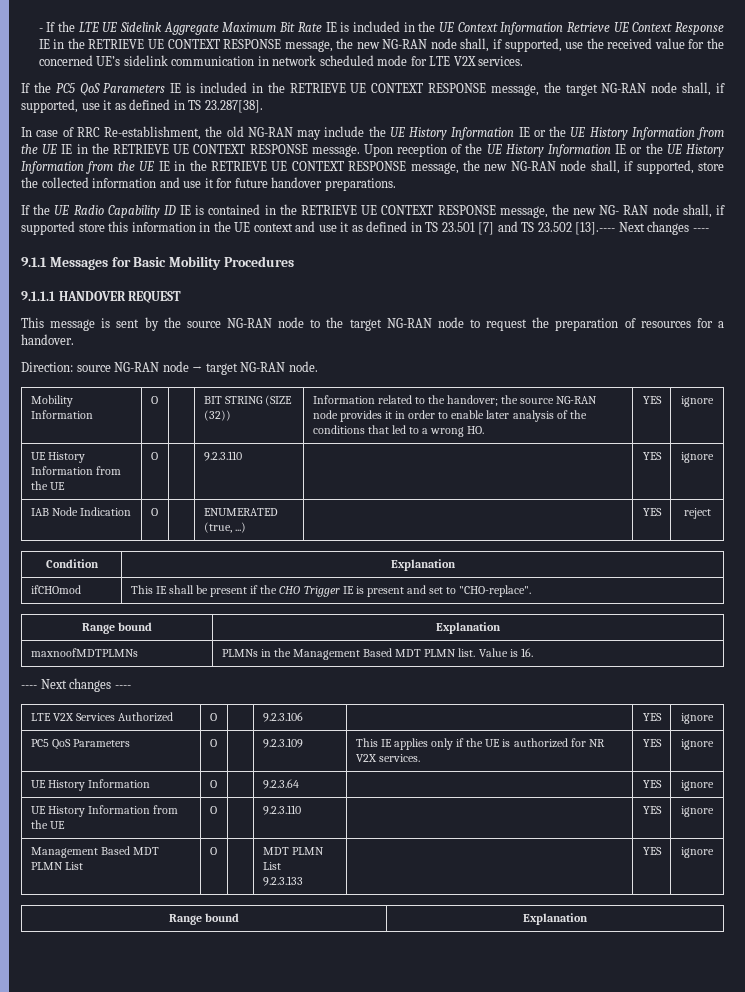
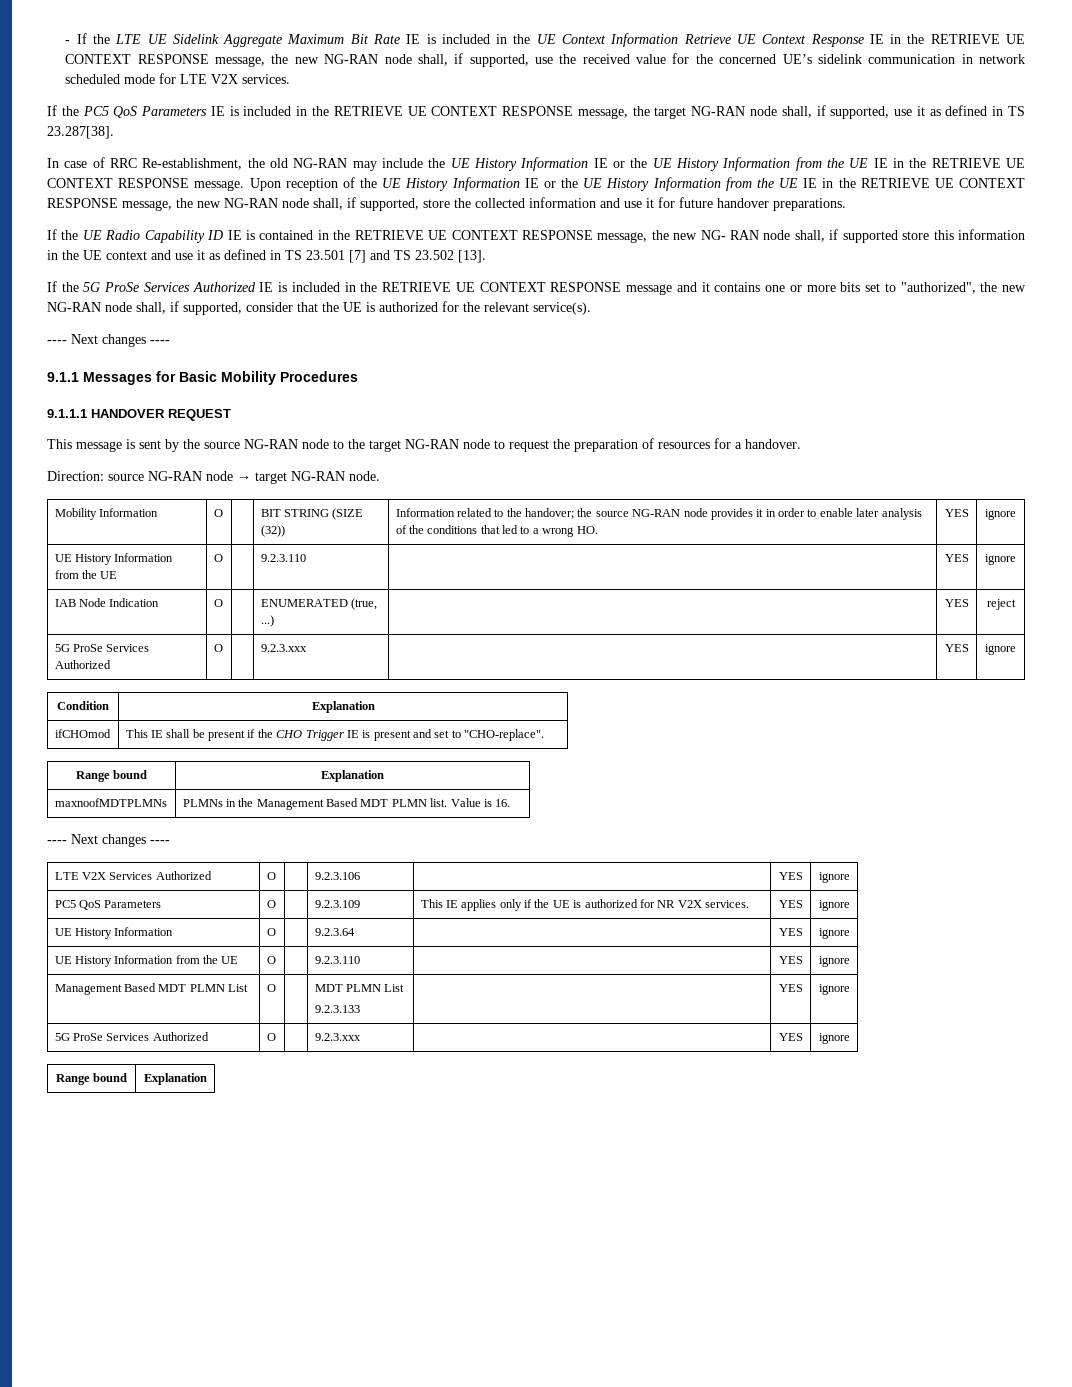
- If the UE Radio Capability ID IE is contained in the RETRIEVE UE CONTEXT RESPONSE message, the new NG- RAN node shall, if supported store this information in the UE context and use it as defined in TS 23.501 [7] and TS 23.502 [13].---- Next changes ----
+ If the UE Radio Capability ID IE is contained in the RETRIEVE UE CONTEXT RESPONSE message, the new NG- RAN node shall, if supported store this information in the UE context and use it as defined in TS 23.501 [7] and TS 23.502 [13].
+ If the 5G ProSe Services Authorized IE is included in the RETRIEVE UE CONTEXT RESPONSE message and it contains one or more bits set to "authorized", the new NG-RAN node shall, if supported, consider that the UE is authorized for the relevant service(s).
+ ---- Next changes ----
  IAB Node Indication | O | | ENUMERATED (true, ...) | | YES | reject
+ 5G ProSe Services Authorized | O | | 9.2.3.xxx | | YES | ignore
  Management Based MDT PLMN List | O | | MDT PLMN List
  9.2.3.133 | | YES | ignore
+ 5G ProSe Services Authorized | O | | 9.2.3.xxx | | YES | ignore

